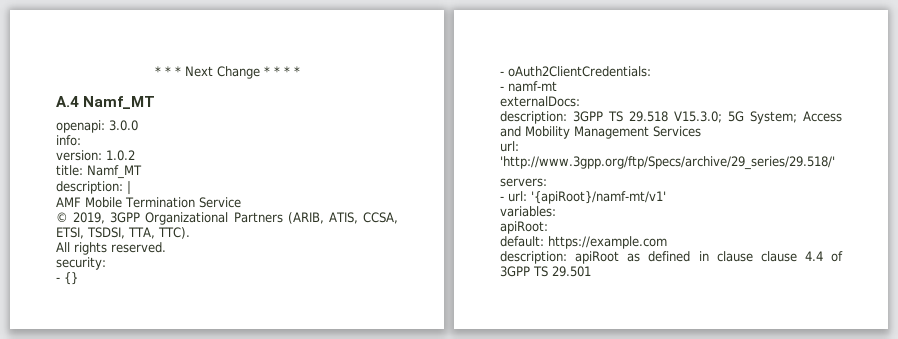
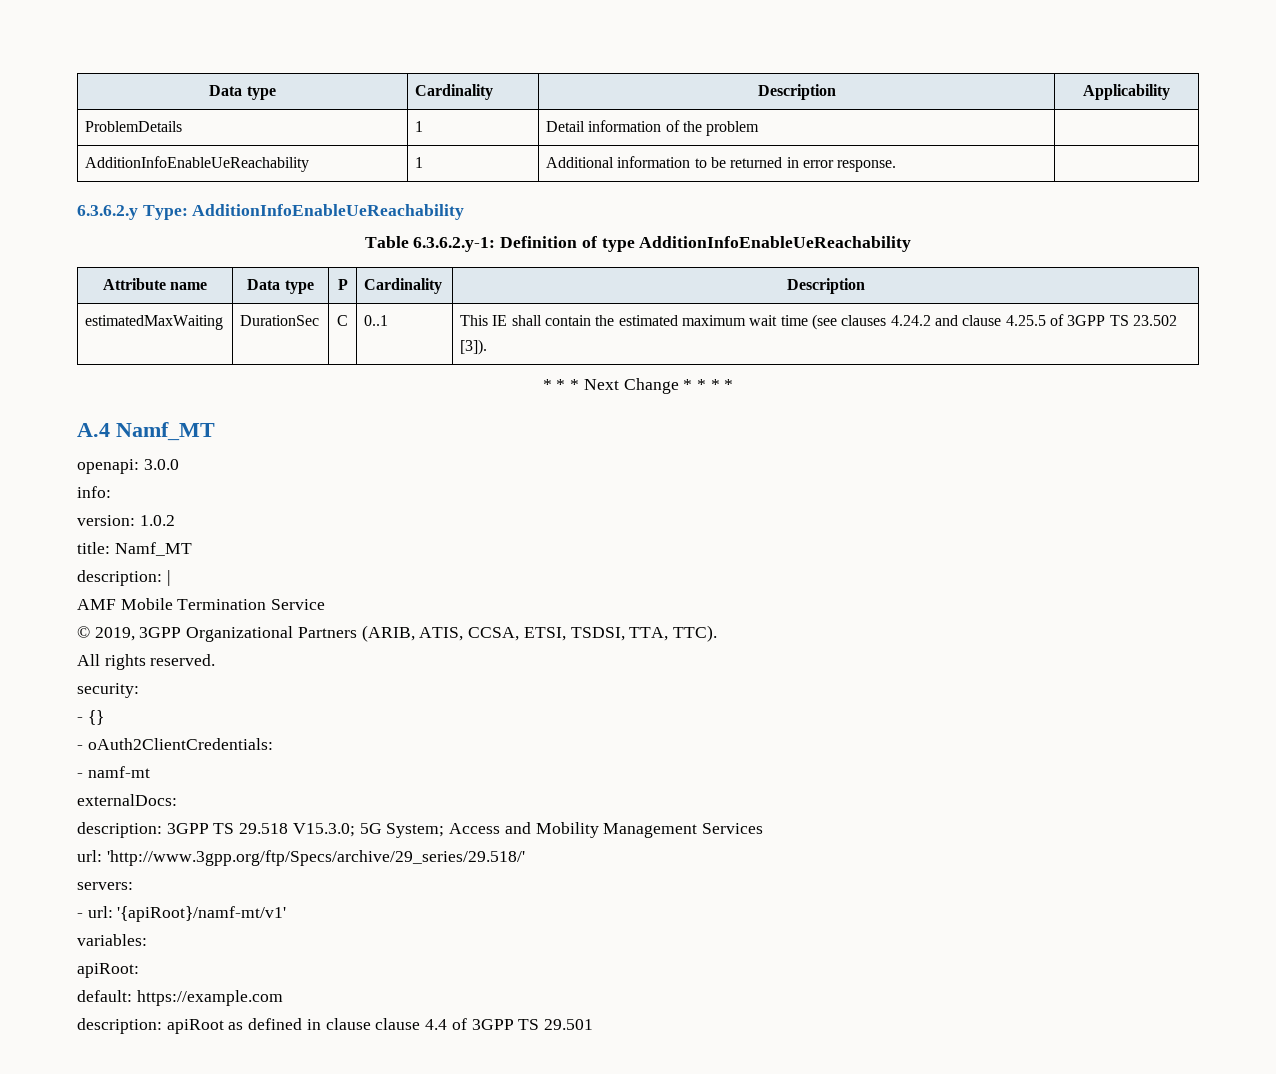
+ Data type | Cardinality | Description | Applicability
+ ProblemDetails | 1 | Detail information of the problem |
+ AdditionInfoEnableUeReachability | 1 | Additional information to be returned in error response. |
+ 6.3.6.2.y Type: AdditionInfoEnableUeReachability
+ Table 6.3.6.2.y-1: Definition of type AdditionInfoEnableUeReachability
+ Attribute name | Data type | P | Cardinality | Description
+ estimatedMaxWaiting | DurationSec | C | 0..1 | This IE shall contain the estimated maximum wait time (see clauses 4.24.2 and clause 4.25.5 of 3GPP TS 23.502 [3]).

